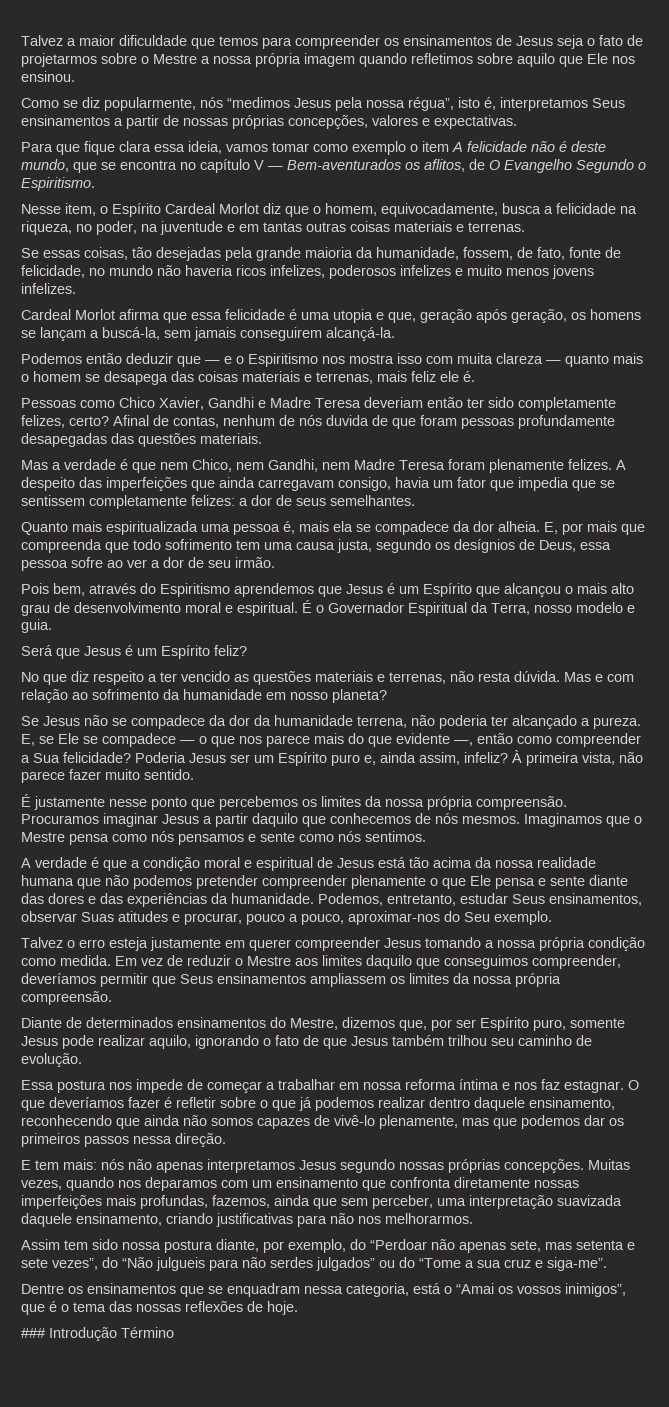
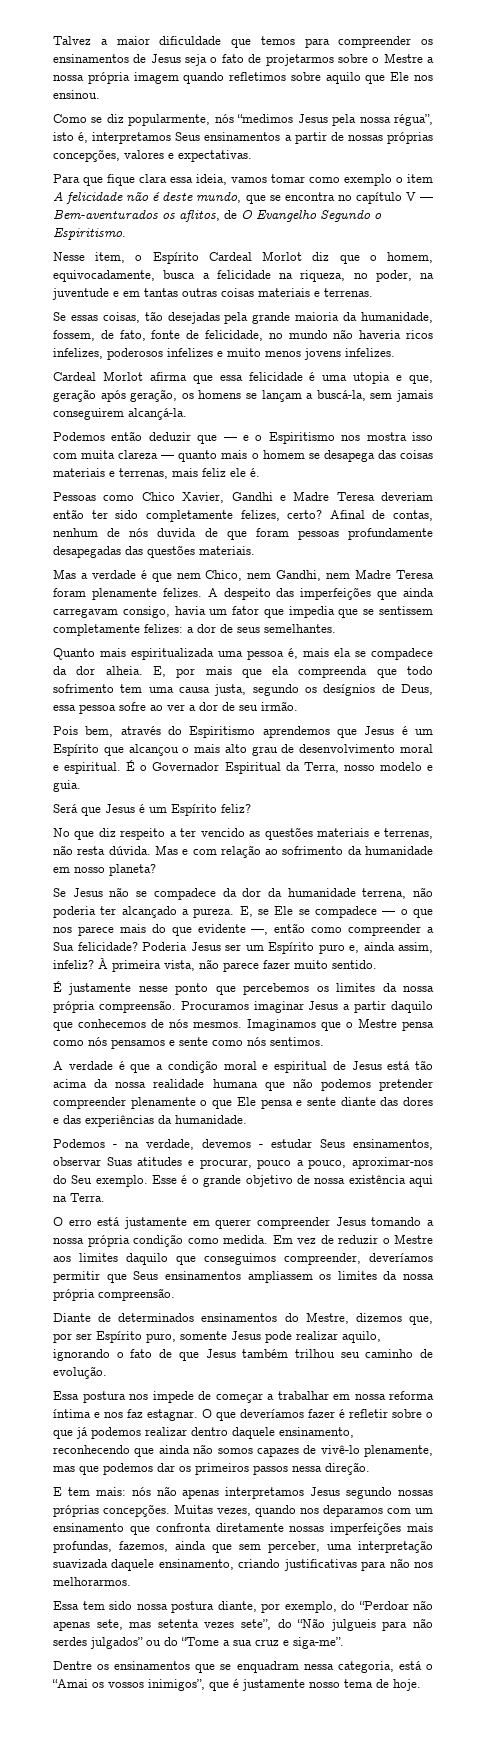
- E, por mais que compreenda que todo sofrimento tem uma causa justa, segundo os desígnios de Deus, essa pessoa sofre ao ver a dor de seu irmão.
+ E, por mais que ela compreenda que todo sofrimento tem uma causa justa, segundo os desígnios de Deus, essa pessoa sofre ao ver a dor de seu irmão.
- A verdade é que a condição moral e espiritual de Jesus está tão acima da nossa realidade humana que não podemos pretender compreender plenamente o que Ele pensa e sente diante das dores e das experiências da humanidade. Podemos, entretanto, estudar Seus ensinamentos, observar Suas atitudes e procurar, pouco a pouco, aproximar-nos do Seu exemplo.
- Talvez o erro esteja justamente em querer compreender Jesus tomando a nossa própria condição como medida.
+ A verdade é que a condição moral e espiritual de Jesus está tão acima da nossa realidade humana que não podemos pretender compreender plenamente o que Ele pensa e sente diante das dores e das experiências da humanidade.
+ Podemos - na verdade, devemos - estudar Seus ensinamentos, observar Suas atitudes e procurar, pouco a pouco, aproximar-nos do Seu exemplo. Esse é o grande objetivo de nossa existência aqui na Terra.
+ O erro está justamente em querer compreender Jesus tomando a nossa própria condição como medida.
- Assim tem sido nossa postura diante, por exemplo, do “Perdoar não apenas sete, mas setenta e sete vezes”, do “Não julgueis para não serdes julgados” ou do “Tome a sua cruz e siga-me”.
+ Essa tem sido nossa postura diante, por exemplo, do “Perdoar não apenas sete, mas setenta vezes sete”, do “Não julgueis para não serdes julgados” ou do “Tome a sua cruz e siga-me”.
- Dentre os ensinamentos que se enquadram nessa categoria, está o “Amai os vossos inimigos”, que é o tema das nossas reflexões de hoje.
+ Dentre os ensinamentos que se enquadram nessa categoria, está o “Amai os vossos inimigos”, que é justamente nosso tema de hoje.
- ### Introdução Término

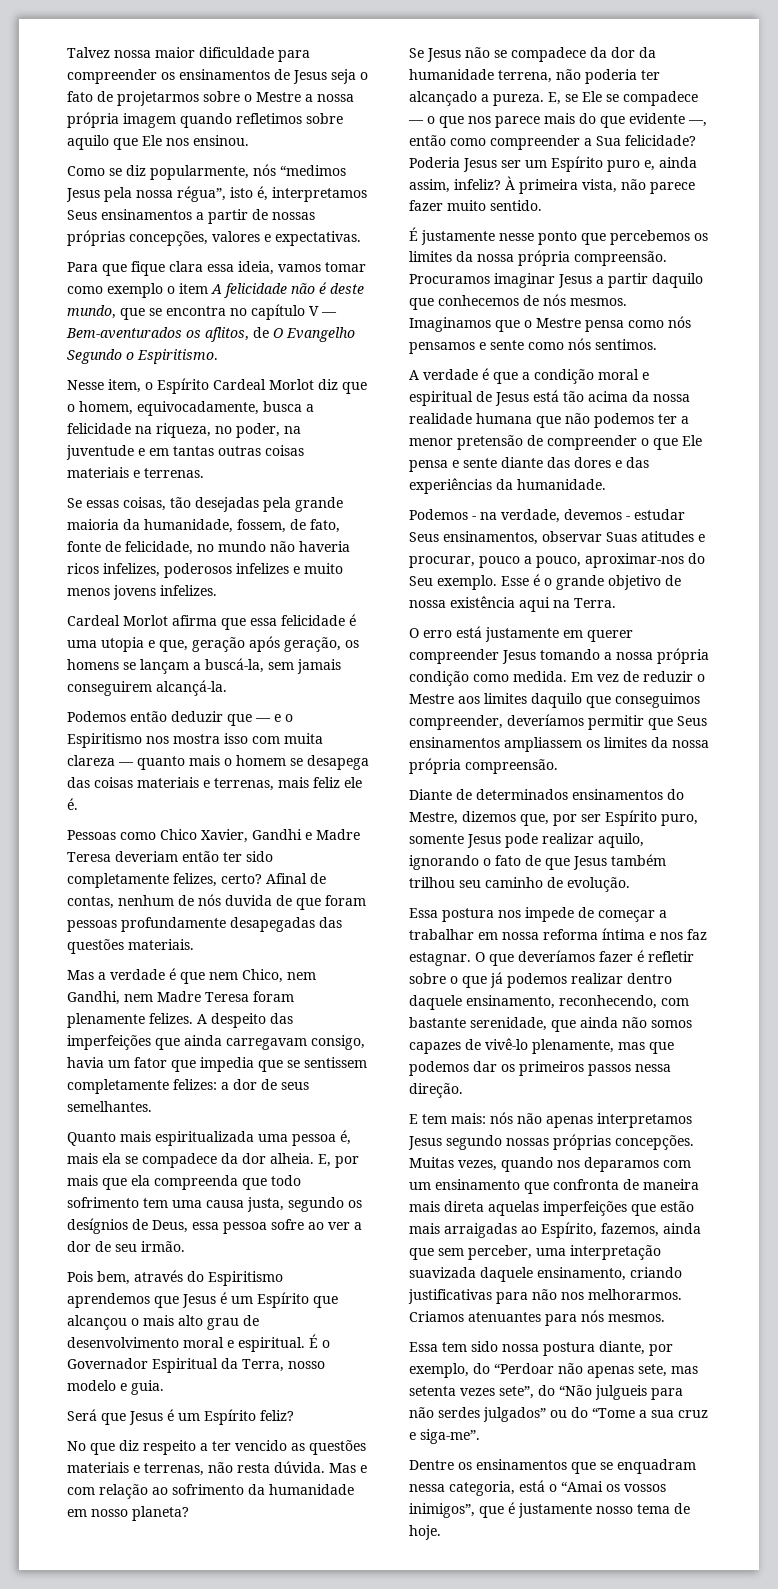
- Talvez a maior dificuldade que temos para compreender os ensinamentos de Jesus seja o fato de projetarmos sobre o Mestre a nossa própria imagem quando refletimos sobre aquilo que Ele nos ensinou.
+ Talvez nossa maior dificuldade para compreender os ensinamentos de Jesus seja o fato de projetarmos sobre o Mestre a nossa própria imagem quando refletimos sobre aquilo que Ele nos ensinou.
- A verdade é que a condição moral e espiritual de Jesus está tão acima da nossa realidade humana que não podemos pretender compreender plenamente o que Ele pensa e sente diante das dores e das experiências da humanidade.
+ A verdade é que a condição moral e espiritual de Jesus está tão acima da nossa realidade humana que não podemos ter a menor pretensão de compreender o que Ele pensa e sente diante das dores e das experiências da humanidade.
- O que deveríamos fazer é refletir sobre o que já podemos realizar dentro daquele ensinamento, reconhecendo que ainda não somos capazes de vivê-lo plenamente, mas que podemos dar os primeiros passos nessa direção.
+ O que deveríamos fazer é refletir sobre o que já podemos realizar dentro daquele ensinamento, reconhecendo, com bastante serenidade, que ainda não somos capazes de vivê-lo plenamente, mas que podemos dar os primeiros passos nessa direção.
- Muitas vezes, quando nos deparamos com um ensinamento que confronta diretamente nossas imperfeições mais profundas, fazemos, ainda que sem perceber, uma interpretação suavizada daquele ensinamento, criando justificativas para não nos melhorarmos.
+ Muitas vezes, quando nos deparamos com um ensinamento que confronta de maneira mais direta aquelas imperfeições que estão mais arraigadas ao Espírito, fazemos, ainda que sem perceber, uma interpretação suavizada daquele ensinamento, criando justificativas para não nos melhorarmos. Criamos atenuantes para nós mesmos.

